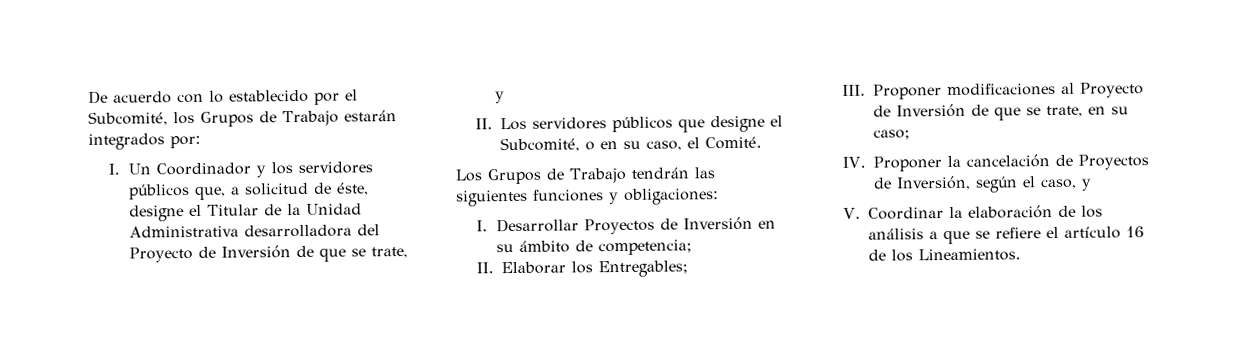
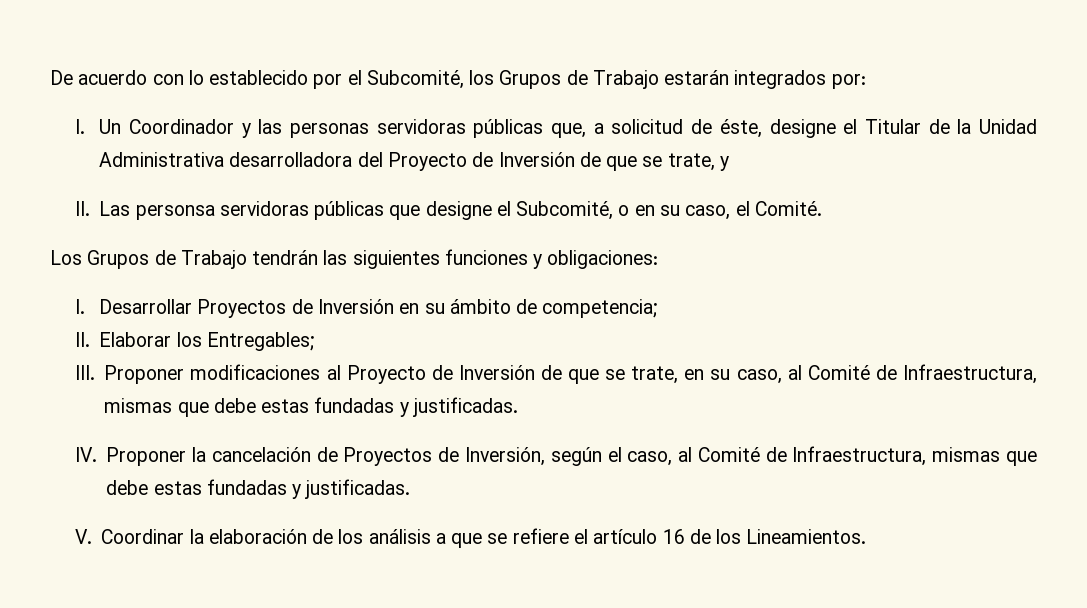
- I. Un Coordinador y los servidores públicos que, a solicitud de éste, designe el Titular de la Unidad Administrativa desarrolladora del Proyecto de Inversión de que se trate, y
+ I. Un Coordinador y las personas servidoras públicas que, a solicitud de éste, designe el Titular de la Unidad Administrativa desarrolladora del Proyecto de Inversión de que se trate, y
- II. Los servidores públicos que designe el Subcomité, o en su caso, el Comité.
+ II. Las personsa servidoras públicas que designe el Subcomité, o en su caso, el Comité.
- III. Proponer modificaciones al Proyecto de Inversión de que se trate, en su caso;
+ III. Proponer modificaciones al Proyecto de Inversión de que se trate, en su caso, al Comité de Infraestructura, mismas que debe estas fundadas y justificadas.
- IV. Proponer la cancelación de Proyectos de Inversión, según el caso, y
+ IV. Proponer la cancelación de Proyectos de Inversión, según el caso, al Comité de Infraestructura, mismas que debe estas fundadas y justificadas.

